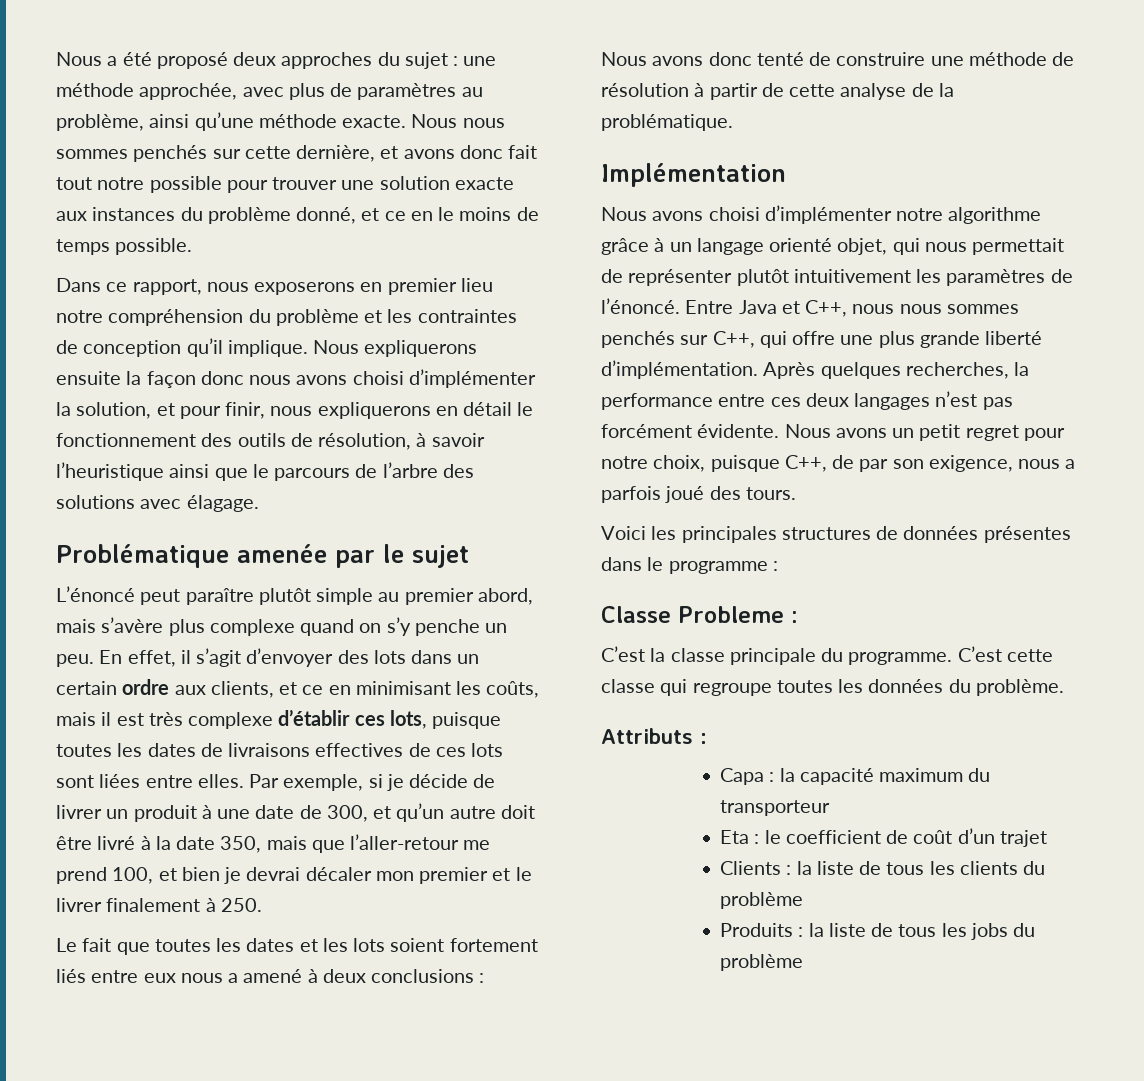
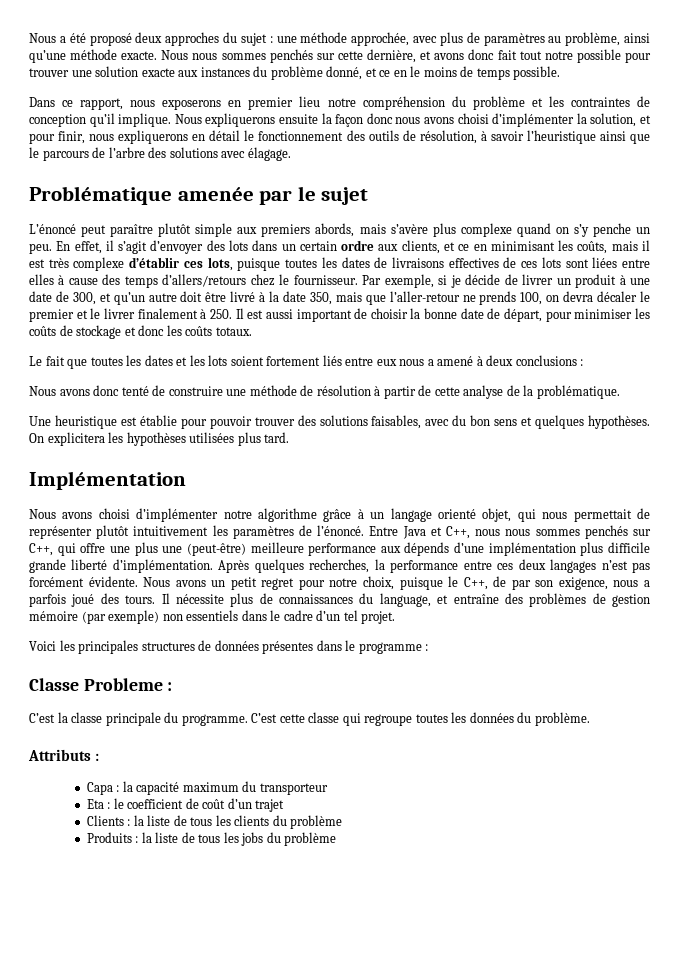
- L’énoncé peut paraître plutôt simple au premier abord, mais s’avère plus complexe quand on s’y penche un peu.
+ L’énoncé peut paraître plutôt simple aux premiers abords, mais s’avère plus complexe quand on s’y penche un peu.
- En effet, il s’agit d’envoyer des lots dans un certain ordre aux clients, et ce en minimisant les coûts, mais il est très complexe d’établir ces lots, puisque toutes les dates de livraisons effectives de ces lots sont liées entre elles.
+ En effet, il s’agit d’envoyer des lots dans un certain ordre aux clients, et ce en minimisant les coûts, mais il est très complexe d’établir ces lots, puisque toutes les dates de livraisons effectives de ces lots sont liées entre elles à cause des temps d’allers/retours chez le fournisseur.
- Par exemple, si je décide de livrer un produit à une date de 300, et qu’un autre doit être livré à la date 350, mais que l’aller-retour me prend 100, et bien je devrai décaler mon premier et le livrer finalement à 250.
+ Par exemple, si je décide de livrer un produit à une date de 300, et qu’un autre doit être livré à la date 350, mais que l’aller-retour ne prends 100, on devra décaler le premier et le livrer finalement à 250. Il est aussi important de choisir la bonne date de départ, pour minimiser les coûts de stockage et donc les coûts totaux.
+ Une heuristique est établie pour pouvoir trouver des solutions faisables, avec du bon sens et quelques hypothèses. On explicitera les hypothèses utilisées plus tard.
- Entre Java et C++, nous nous sommes penchés sur C++, qui offre une plus grande liberté d’implémentation.
+ Entre Java et C++, nous nous sommes penchés sur C++, qui offre une plus une (peut-être) meilleure performance aux dépends d’une implémentation plus difficile grande liberté d’implémentation.
- Nous avons un petit regret pour notre choix, puisque C++, de par son exigence, nous a parfois joué des tours.
+ Nous avons un petit regret pour notre choix, puisque le C++, de par son exigence, nous a parfois joué des tours. Il nécessite plus de connaissances du language, et entraîne des problèmes de gestion mémoire (par exemple) non essentiels dans le cadre d’un tel projet.

